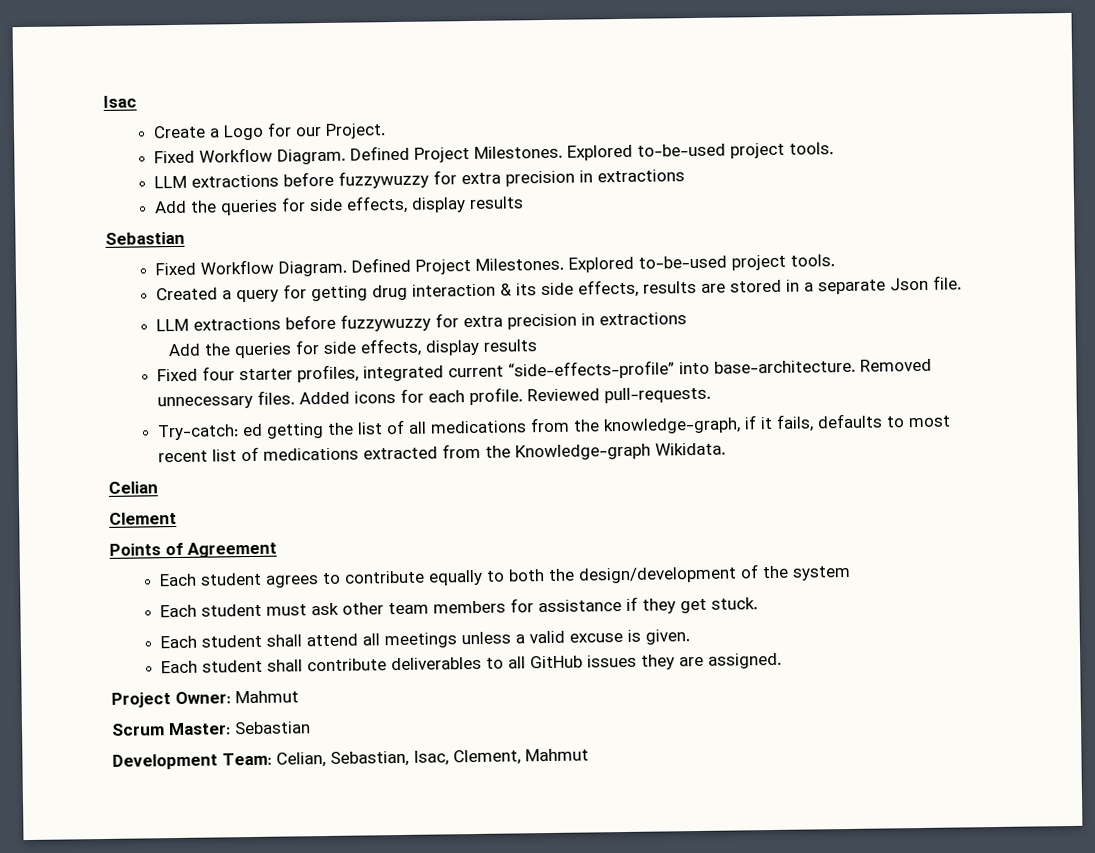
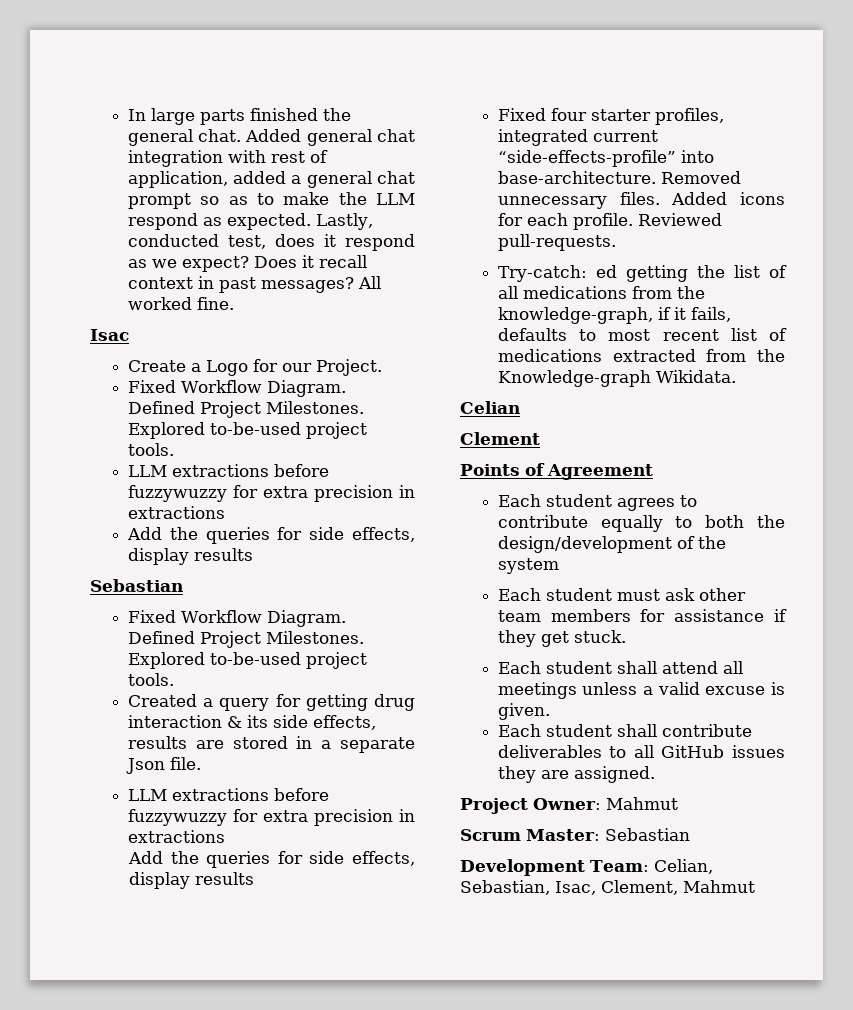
+ In large parts finished the general chat. Added general chat integration with rest of application, added a general chat prompt so as to make the LLM respond as expected. Lastly, conducted test, does it respond as we expect? Does it recall context in past messages? All worked fine.

